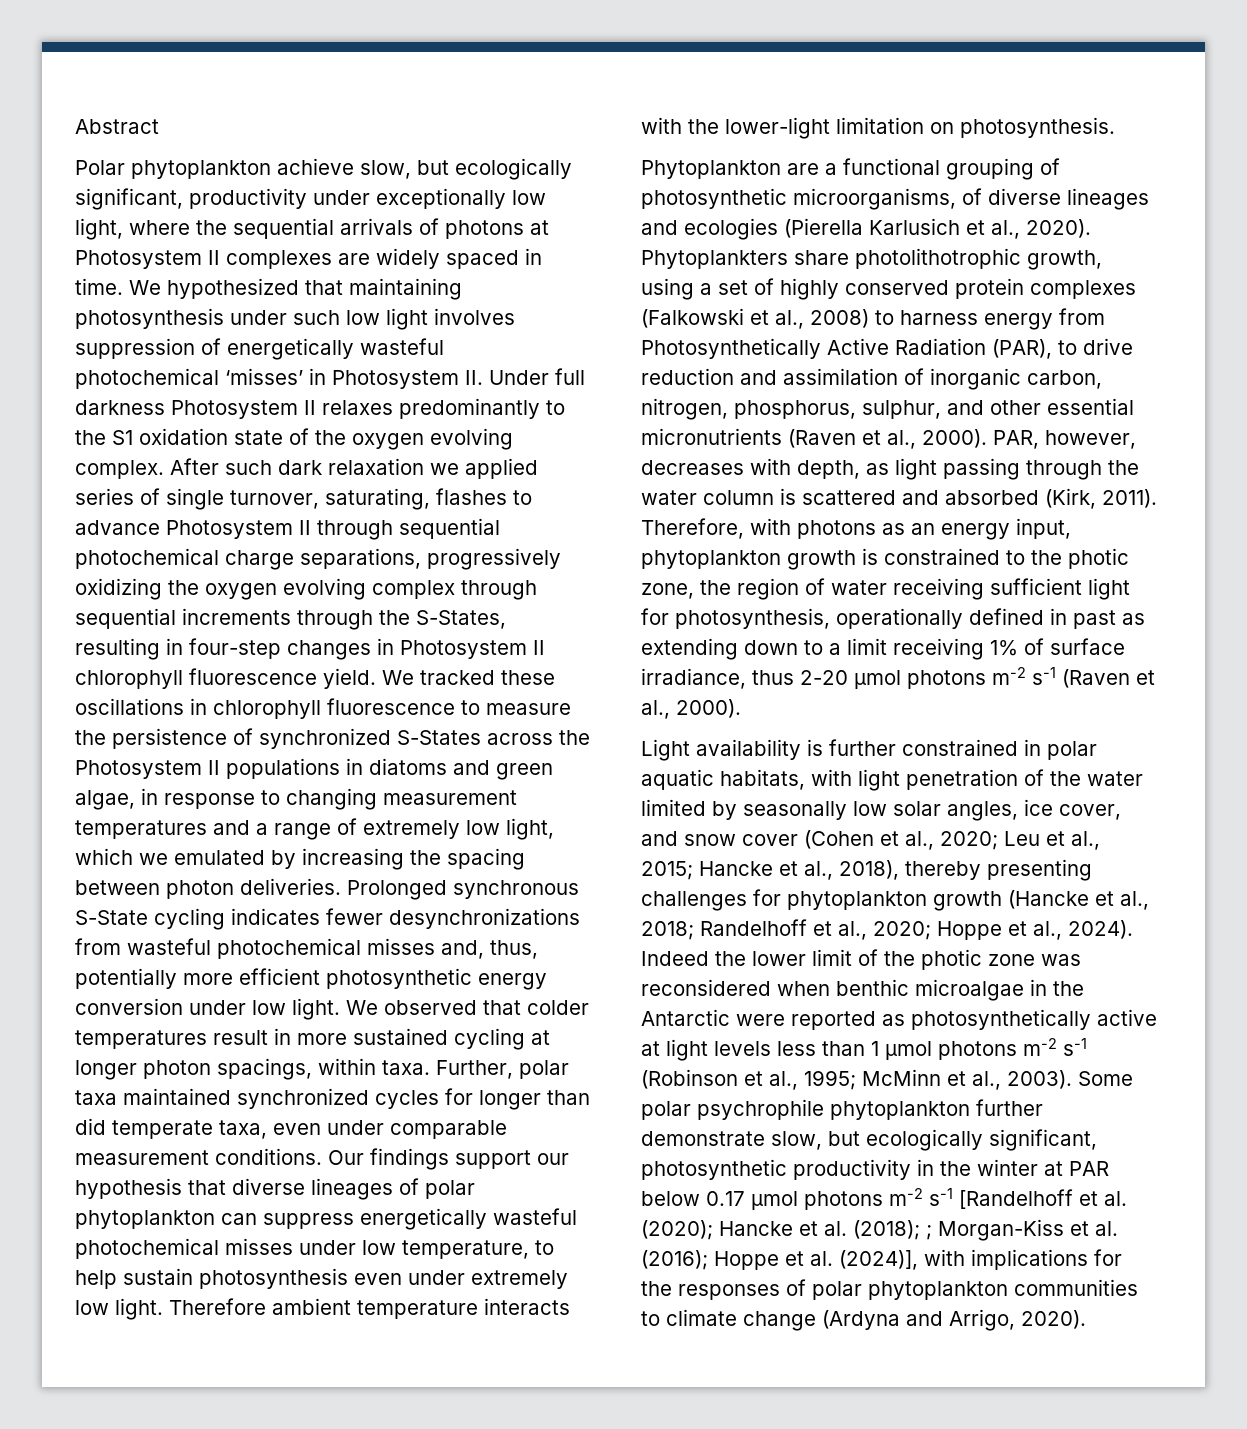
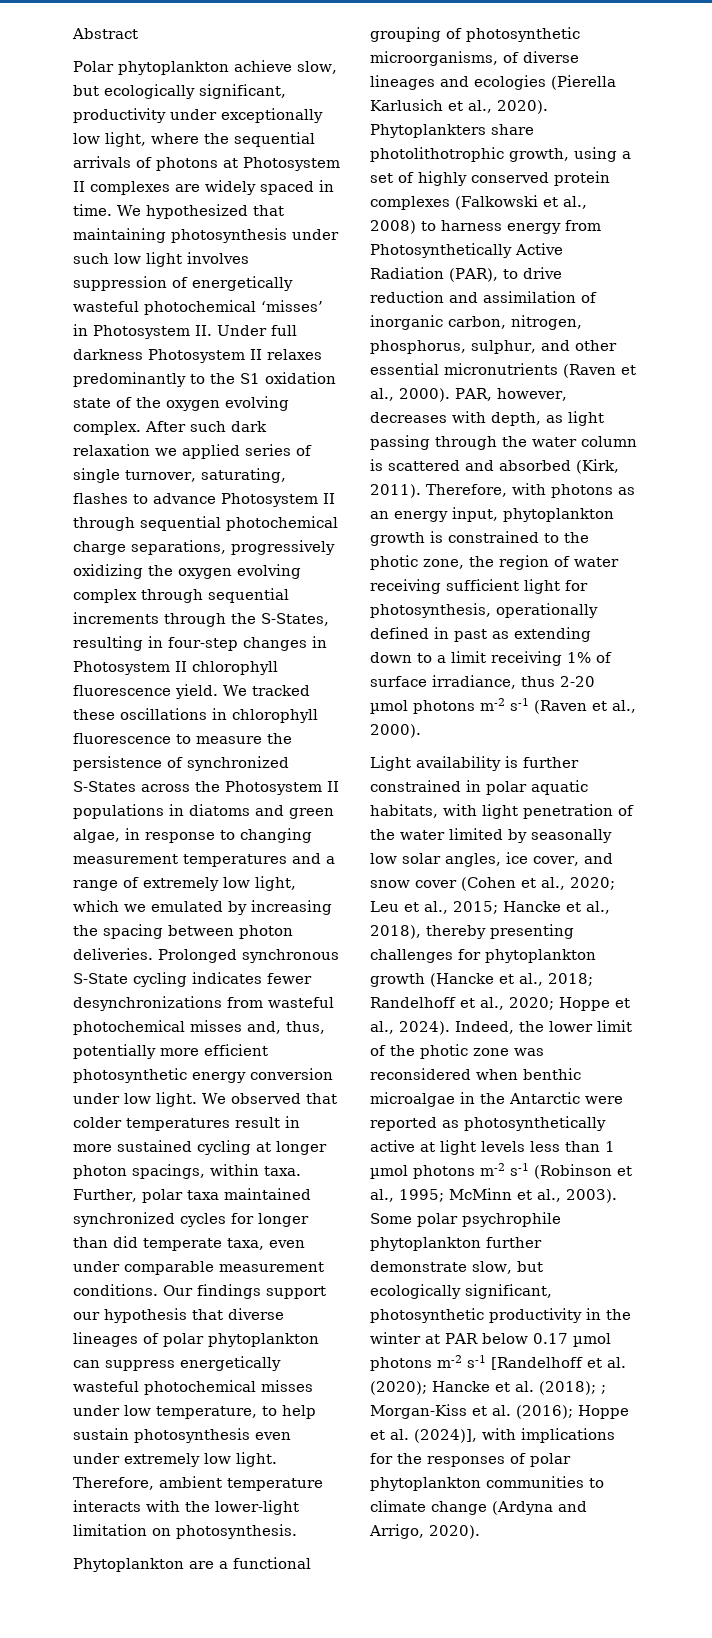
- Therefore ambient temperature interacts with the lower-light limitation on photosynthesis.
+ Therefore, ambient temperature interacts with the lower-light limitation on photosynthesis.
- Indeed the lower limit of the photic zone was reconsidered when benthic microalgae in the Antarctic were reported as photosynthetically active at light levels less than 1 µmol photons m-2 s-1 (Robinson et al., 1995; McMinn et al., 2003).
+ Indeed, the lower limit of the photic zone was reconsidered when benthic microalgae in the Antarctic were reported as photosynthetically active at light levels less than 1 µmol photons m-2 s-1 (Robinson et al., 1995; McMinn et al., 2003).

